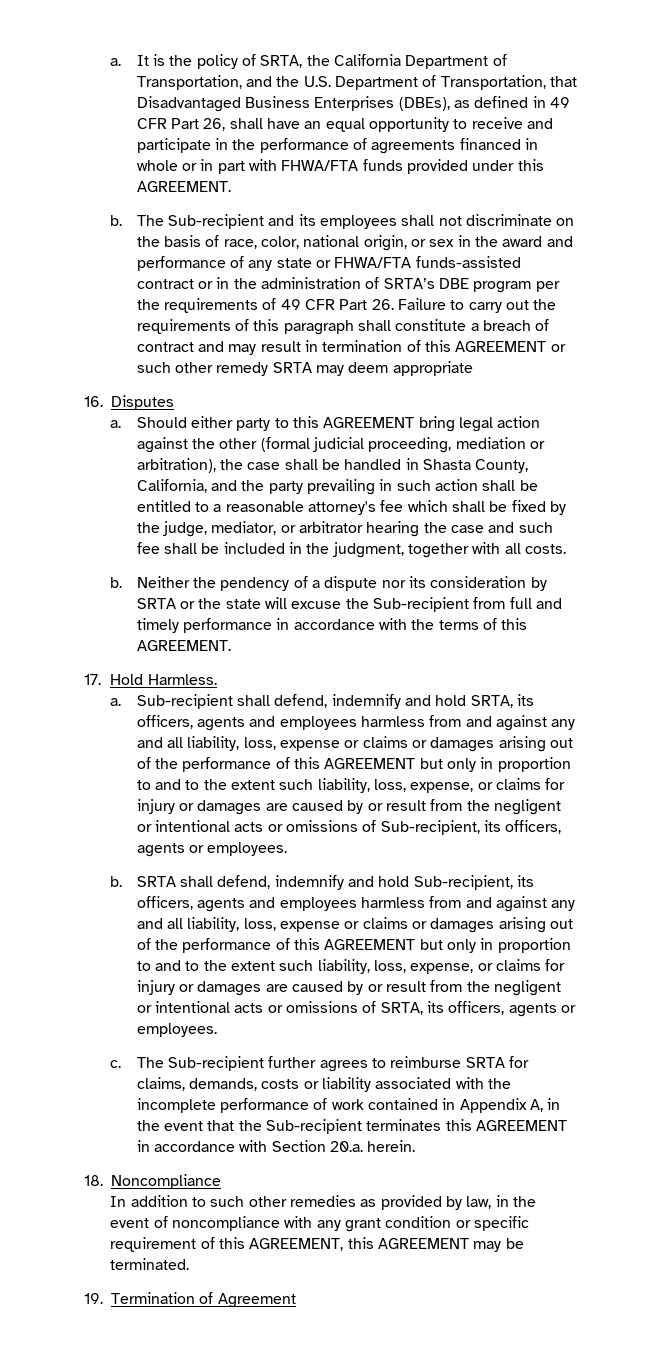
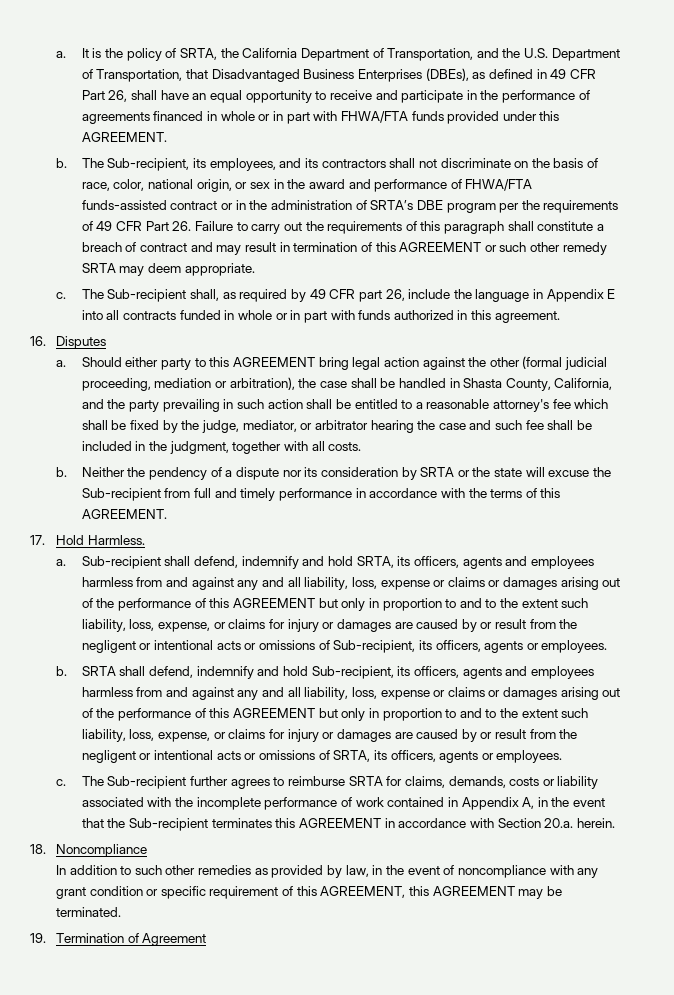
- The Sub-recipient and its employees shall not discriminate on the basis of race, color, national origin, or sex in the award and performance of any state or FHWA/FTA funds-assisted contract or in the administration of SRTA’s DBE program per the requirements of 49 CFR Part 26. Failure to carry out the requirements of this paragraph shall constitute a breach of contract and may result in termination of this AGREEMENT or such other remedy SRTA may deem appropriate
+ The Sub-recipient, its employees, and its contractors shall not discriminate on the basis of race, color, national origin, or sex in the award and performance of FHWA/FTA funds-assisted contract or in the administration of SRTA’s DBE program per the requirements of 49 CFR Part 26. Failure to carry out the requirements of this paragraph shall constitute a breach of contract and may result in termination of this AGREEMENT or such other remedy SRTA may deem appropriate.
+ c. The Sub-recipient shall, as required by 49 CFR part 26, include the language in Appendix E into all contracts funded in whole or in part with funds authorized in this agreement.

